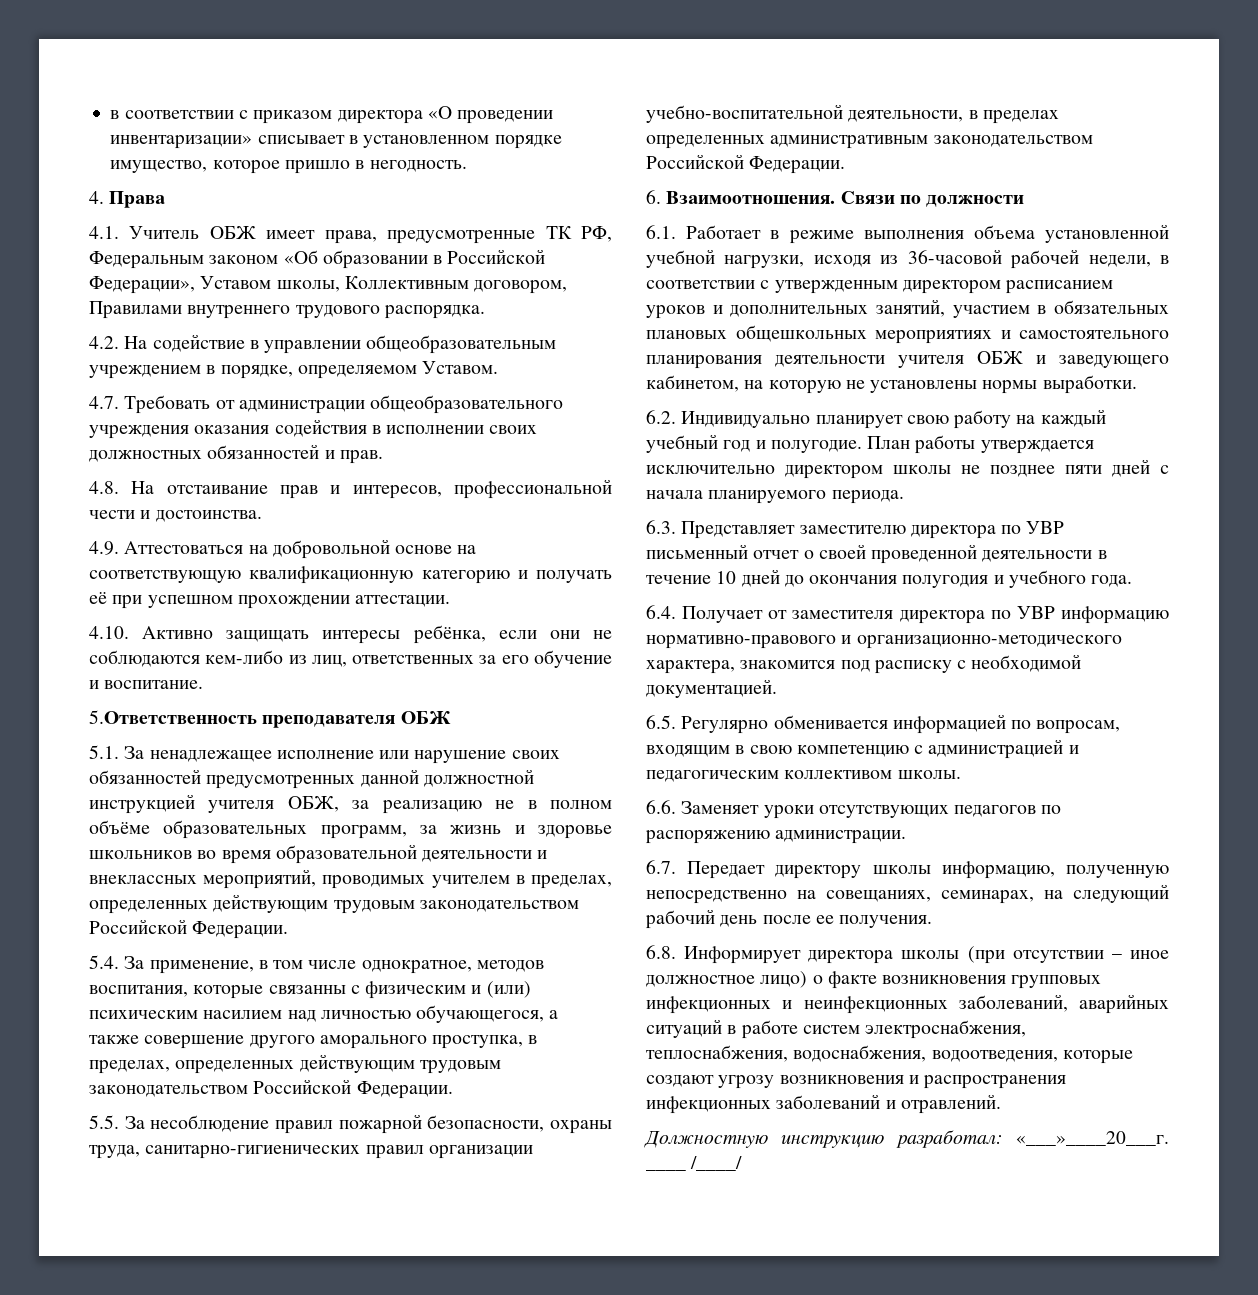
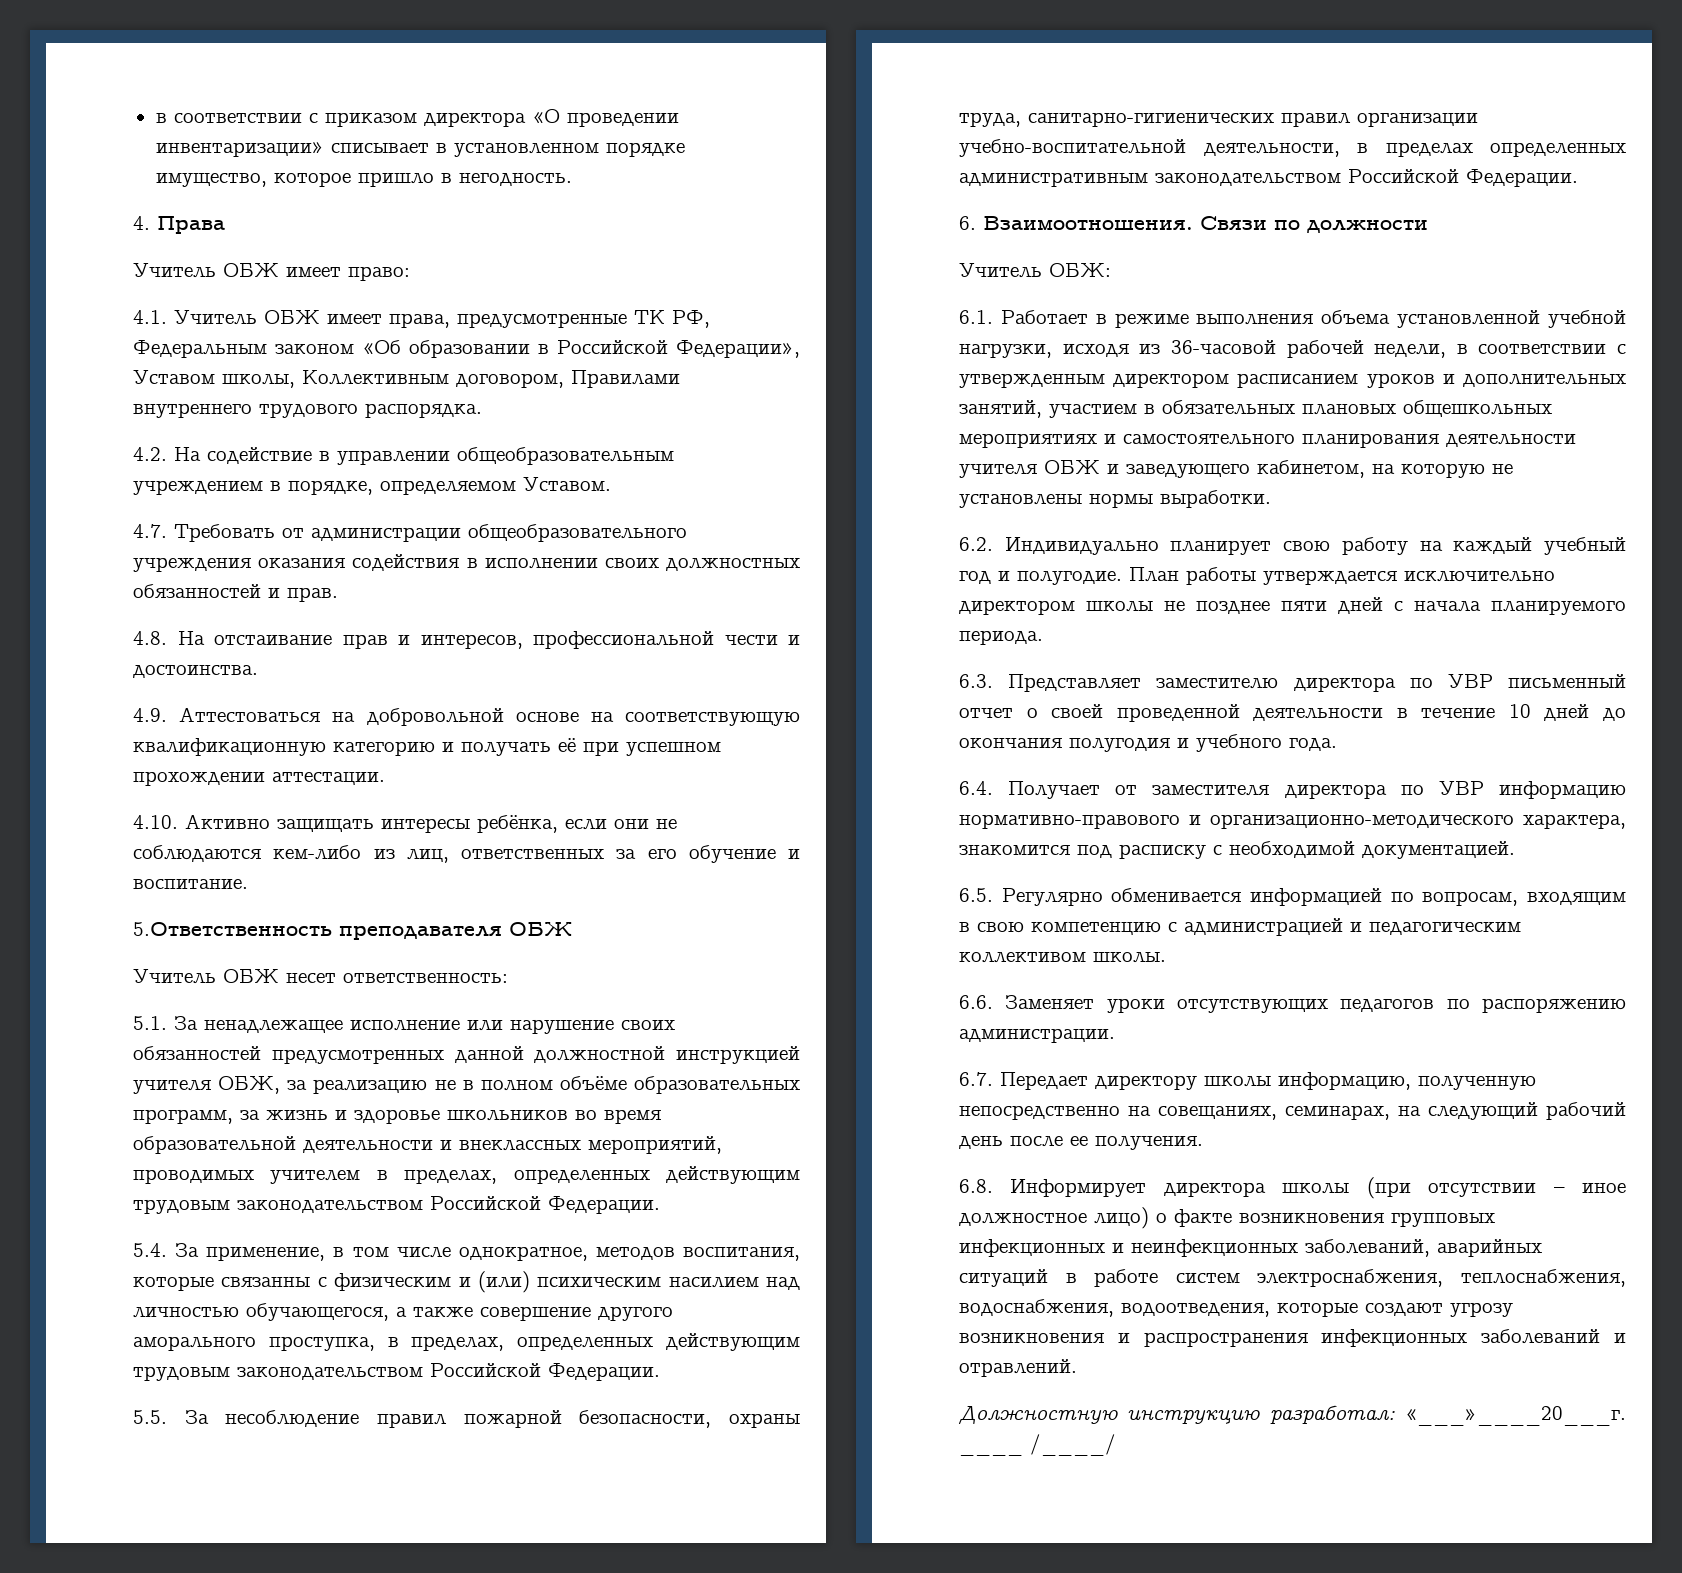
+ Учитель ОБЖ имеет право:
+ Учитель ОБЖ несет ответственность:
+ Учитель ОБЖ:

